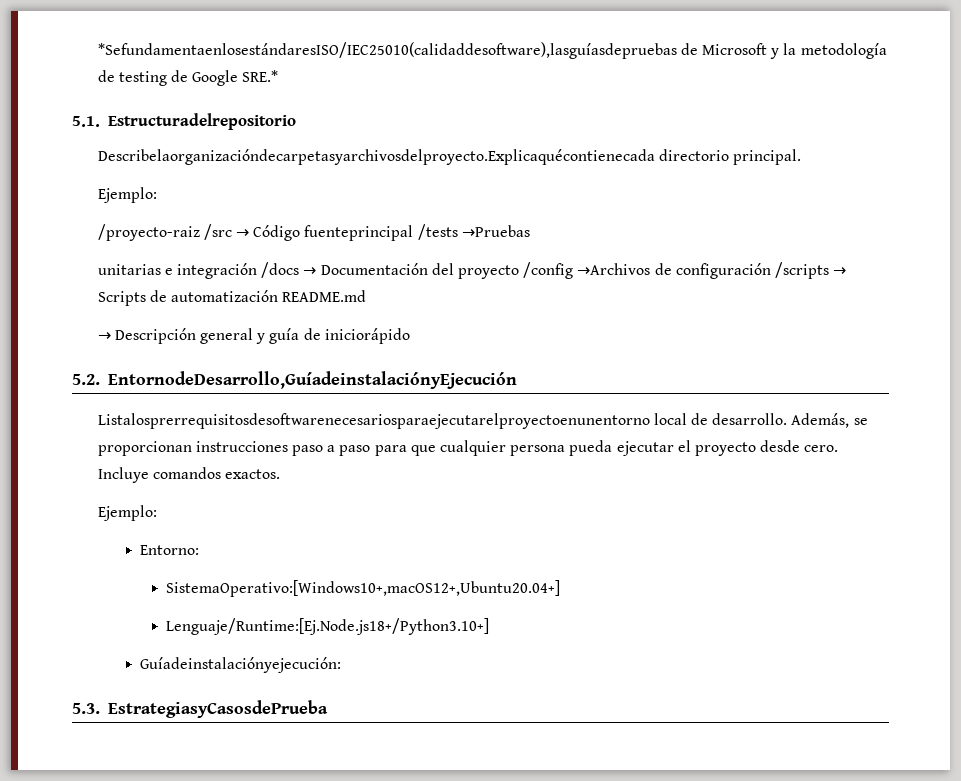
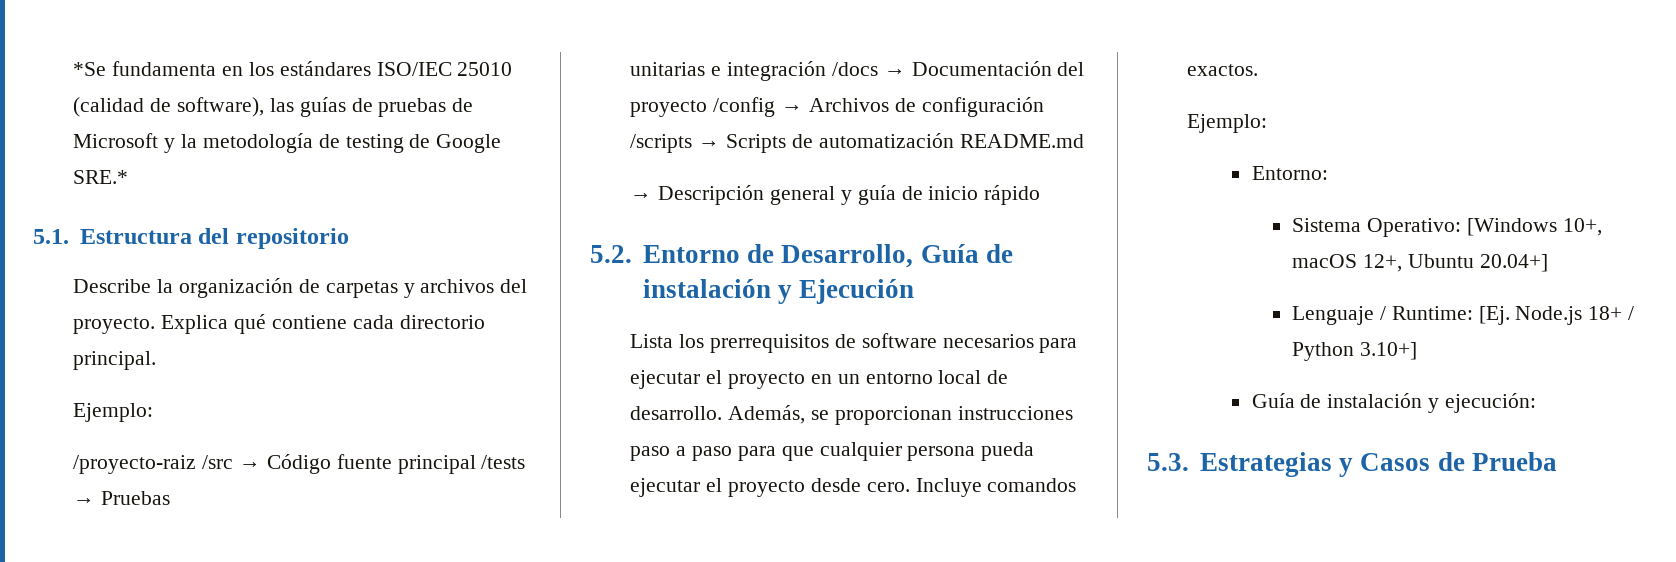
- *SefundamentaenlosestándaresISO/IEC25010(calidaddesoftware),lasguíasdepruebas de Microsoft y la metodología de testing de Google SRE.*
+ *Se fundamenta en los estándares ISO/IEC 25010 (calidad de software), las guías de pruebas de Microsoft y la metodología de testing de Google SRE.*
- 5.1. Estructuradelrepositorio
- Describelaorganizacióndecarpetasyarchivosdelproyecto.Explicaquécontienecada directorio principal.
+ 5.1. Estructura del repositorio
+ Describe la organización de carpetas y archivos del proyecto. Explica qué contiene cada directorio principal.
- /proyecto-raiz /src → Código fuenteprincipal /tests →Pruebas
+ /proyecto-raiz /src → Código fuente principal /tests → Pruebas
- unitarias e integración /docs → Documentación del proyecto /config →Archivos de configuración /scripts → Scripts de automatización README.md
+ unitarias e integración /docs → Documentación del proyecto /config → Archivos de configuración /scripts → Scripts de automatización README.md
- → Descripción general y guía de iniciorápido
+ → Descripción general y guía de inicio rápido
- 5.2. EntornodeDesarrollo,GuíadeinstalaciónyEjecución
- Listalosprerrequisitosdesoftwarenecesariosparaejecutarelproyectoenunentorno local de desarrollo.
+ 5.2. Entorno de Desarrollo, Guía de instalación y Ejecución
+ Lista los prerrequisitos de software necesarios para ejecutar el proyecto en un entorno local de desarrollo.
- SistemaOperativo:[Windows10+,macOS12+,Ubuntu20.04+]
- Lenguaje/Runtime:[Ej.Node.js18+/Python3.10+]
- Guíadeinstalaciónyejecución:
- 5.3. EstrategiasyCasosdePrueba
+ Sistema Operativo: [Windows 10+, macOS 12+, Ubuntu 20.04+]
+ Lenguaje / Runtime: [Ej. Node.js 18+ / Python 3.10+]
+ Guía de instalación y ejecución:
+ 5.3. Estrategias y Casos de Prueba

